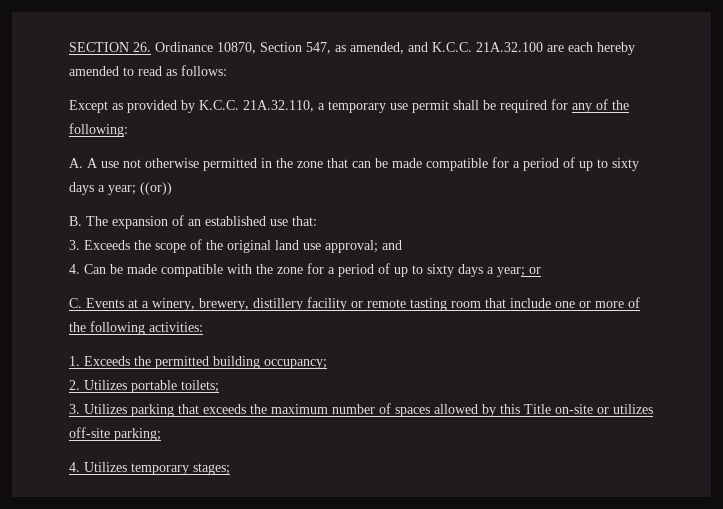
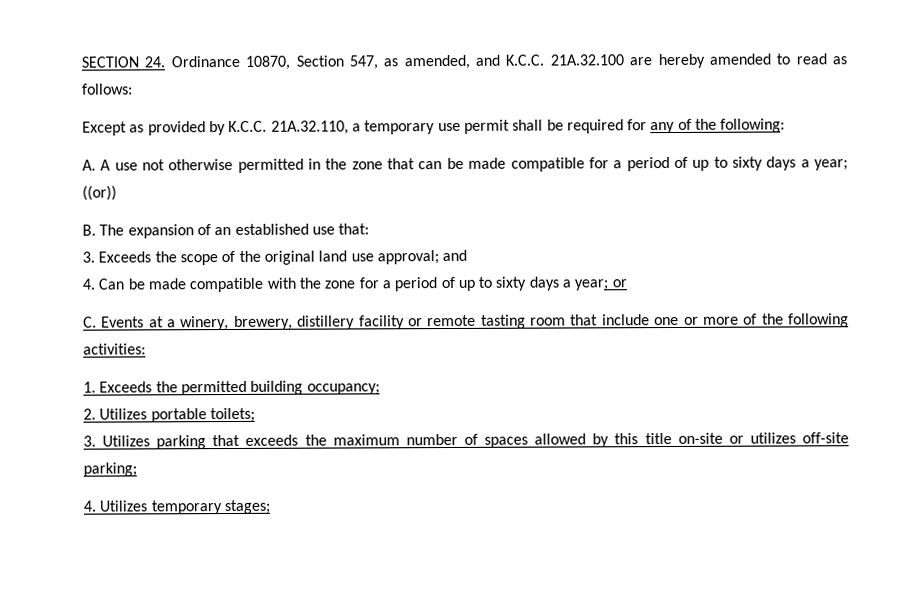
- SECTION 26. Ordinance 10870, Section 547, as amended, and K.C.C. 21A.32.100 are each hereby amended to read as follows:
+ SECTION 24. Ordinance 10870, Section 547, as amended, and K.C.C. 21A.32.100 are hereby amended to read as follows:
- 3. Utilizes parking that exceeds the maximum number of spaces allowed by this Title on-site or utilizes off-site parking;
+ 3. Utilizes parking that exceeds the maximum number of spaces allowed by this title on-site or utilizes off-site parking;

